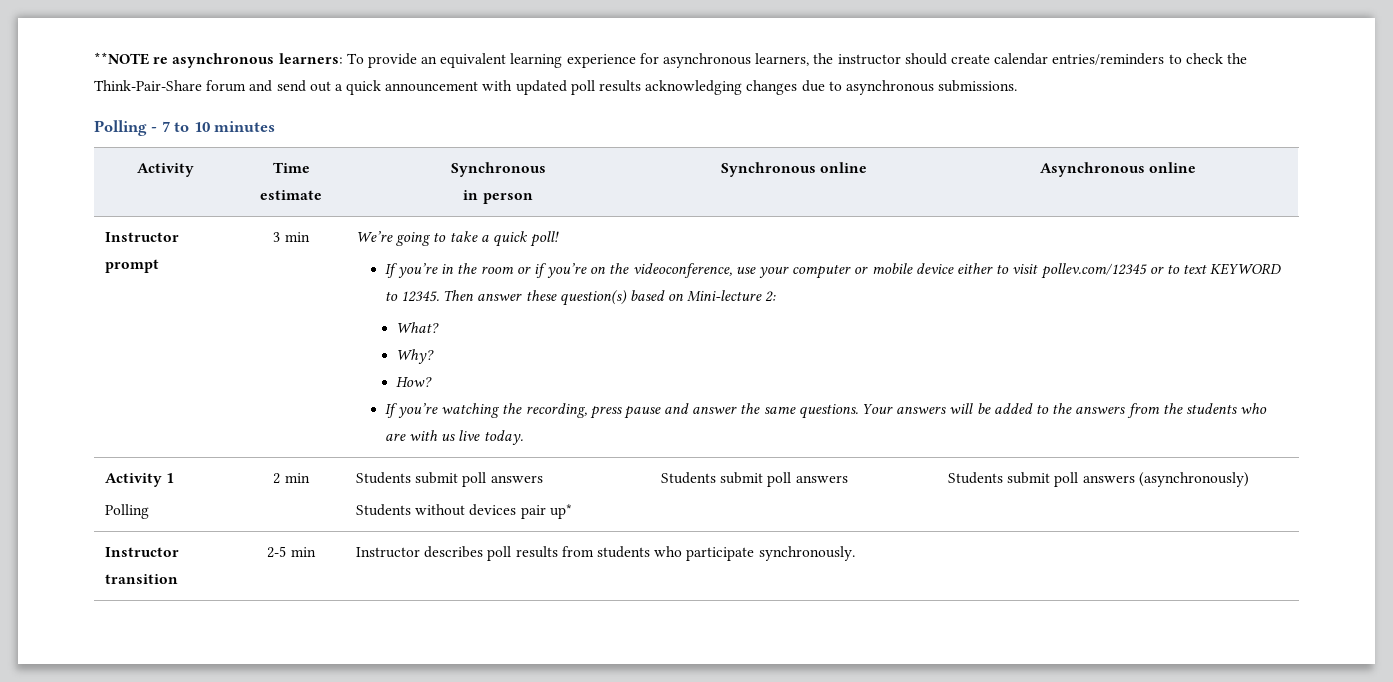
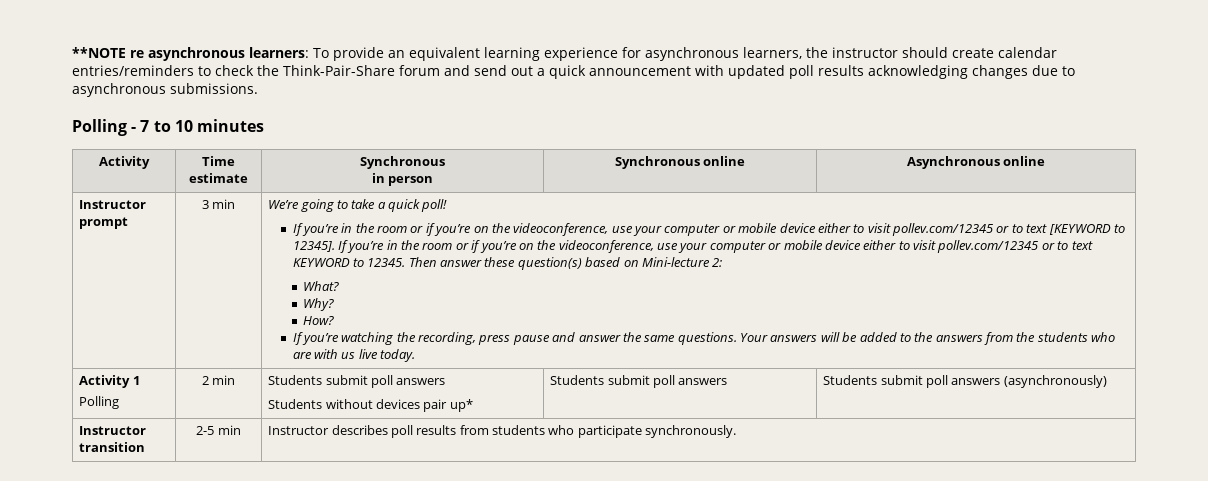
- If you’re in the room or if you’re on the videoconference, use your computer or mobile device either to visit pollev.com/12345 or to text KEYWORD to 12345.
+ If you’re in the room or if you’re on the videoconference, use your computer or mobile device either to visit pollev.com/12345 or to text [KEYWORD to 12345]. If you’re in the room or if you’re on the videoconference, use your computer or mobile device either to visit pollev.com/12345 or to text KEYWORD to 12345.

